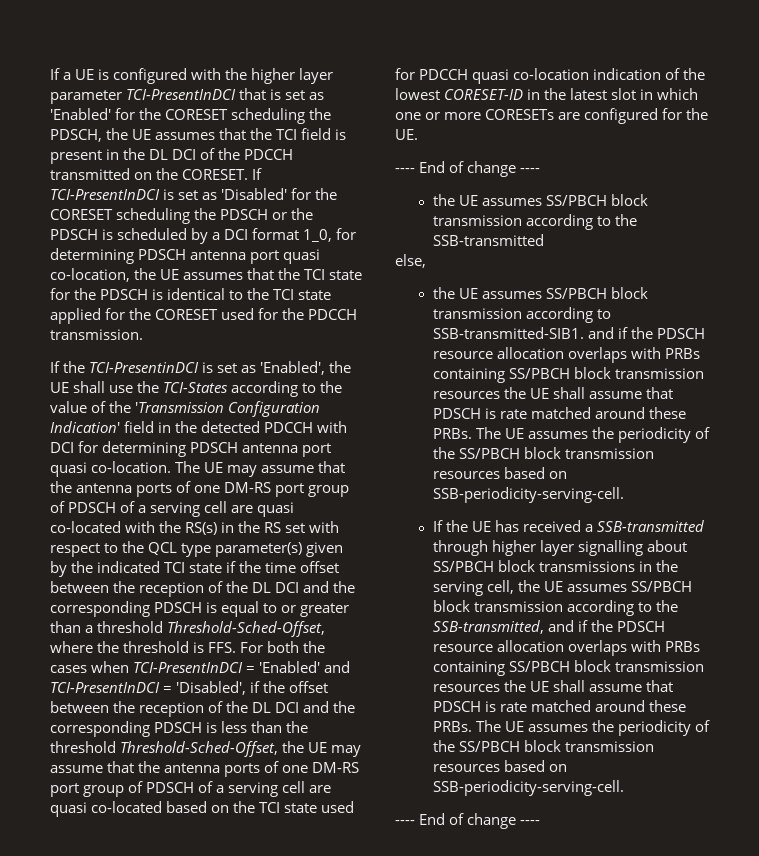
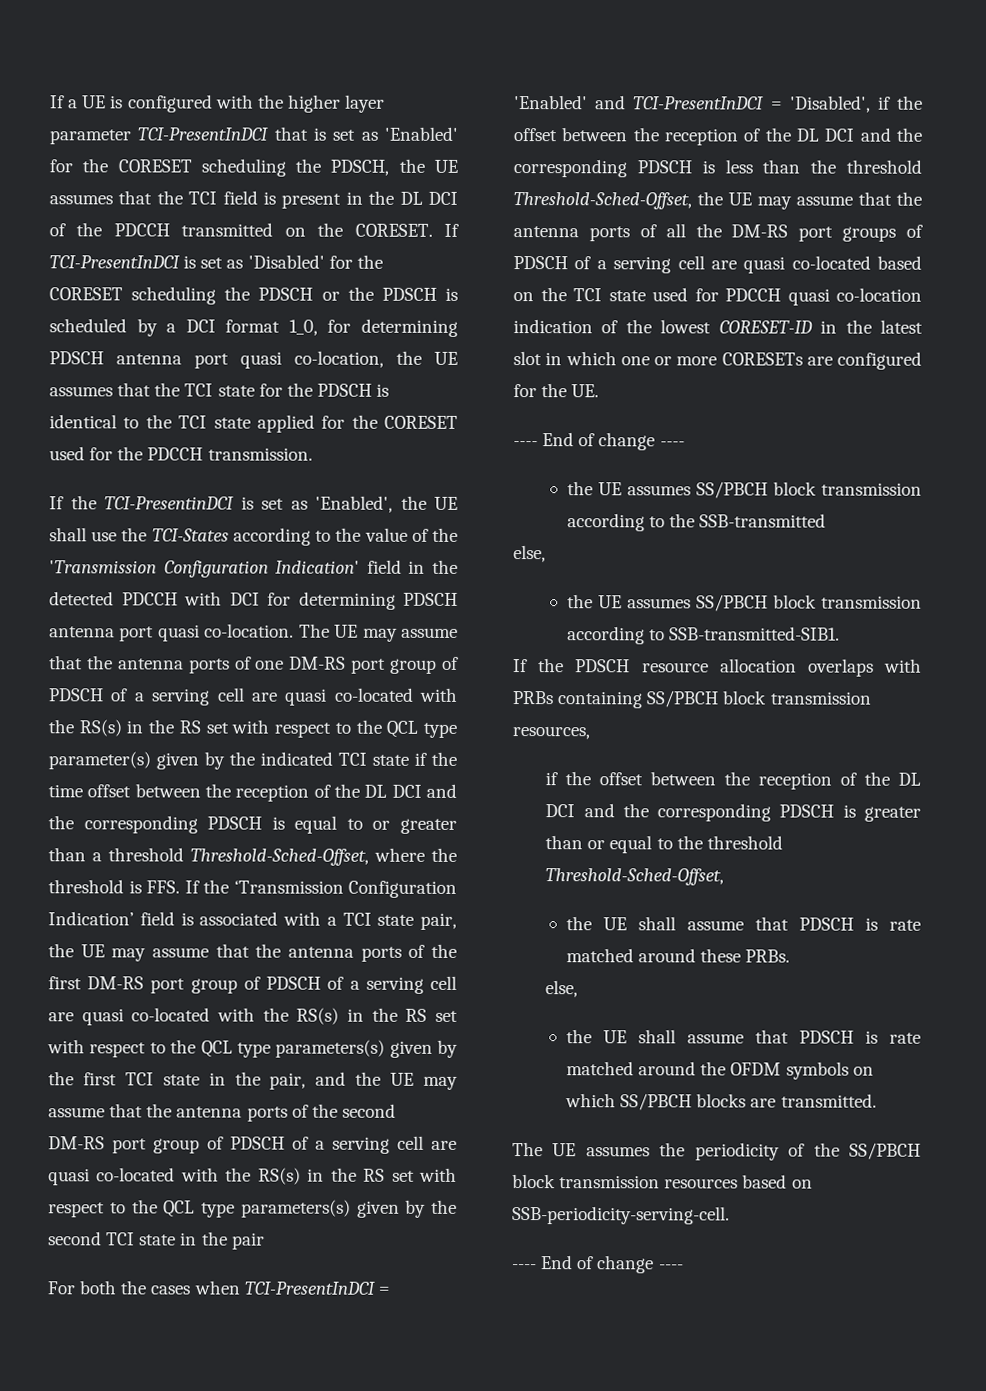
- The UE may assume that the antenna ports of one DM-RS port group of PDSCH of a serving cell are quasi co-located with the RS(s) in the RS set with respect to the QCL type parameter(s) given by the indicated TCI state if the time offset between the reception of the DL DCI and the corresponding PDSCH is equal to or greater than a threshold Threshold-Sched-Offset, where the threshold is FFS. For both the cases when TCI-PresentInDCI = 'Enabled' and TCI-PresentInDCI = 'Disabled', if the offset between the reception of the DL DCI and the corresponding PDSCH is less than the threshold Threshold-Sched-Offset, the UE may assume that the antenna ports of one DM-RS port group of PDSCH of a serving cell are quasi co-located based on the TCI state used for PDCCH quasi co-location indication of the lowest CORESET-ID in the latest slot in which one or more CORESETs are configured for the UE.
+ The UE may assume that the antenna ports of one DM-RS port group of PDSCH of a serving cell are quasi co-located with the RS(s) in the RS set with respect to the QCL type parameter(s) given by the indicated TCI state if the time offset between the reception of the DL DCI and the corresponding PDSCH is equal to or greater than a threshold Threshold-Sched-Offset, where the threshold is FFS. If the ‘Transmission Configuration Indication’ field is associated with a TCI state pair, the UE may assume that the antenna ports of the first DM-RS port group of PDSCH of a serving cell are quasi co-located with the RS(s) in the RS set with respect to the QCL type parameters(s) given by the first TCI state in the pair, and the UE may assume that the antenna ports of the second DM-RS port group of PDSCH of a serving cell are quasi co-located with the RS(s) in the RS set with respect to the QCL type parameters(s) given by the second TCI state in the pair
+ For both the cases when TCI-PresentInDCI = 'Enabled' and TCI-PresentInDCI = 'Disabled', if the offset between the reception of the DL DCI and the corresponding PDSCH is less than the threshold Threshold-Sched-Offset, the UE may assume that the antenna ports of all the DM-RS port groups of PDSCH of a serving cell are quasi co-located based on the TCI state used for PDCCH quasi co-location indication of the lowest CORESET-ID in the latest slot in which one or more CORESETs are configured for the UE.
- the UE assumes SS/PBCH block transmission according to SSB-transmitted-SIB1. and if the PDSCH resource allocation overlaps with PRBs containing SS/PBCH block transmission resources the UE shall assume that PDSCH is rate matched around these PRBs. The UE assumes the periodicity of the SS/PBCH block transmission resources based on SSB-periodicity-serving-cell.
- If the UE has received a SSB-transmitted through higher layer signalling about SS/PBCH block transmissions in the serving cell, the UE assumes SS/PBCH block transmission according to the SSB-transmitted, and if the PDSCH resource allocation overlaps with PRBs containing SS/PBCH block transmission resources the UE shall assume that PDSCH is rate matched around these PRBs. The UE assumes the periodicity of the SS/PBCH block transmission resources based on SSB-periodicity-serving-cell.
+ the UE assumes SS/PBCH block transmission according to SSB-transmitted-SIB1.
+ If the PDSCH resource allocation overlaps with PRBs containing SS/PBCH block transmission resources,
+ if the offset between the reception of the DL DCI and the corresponding PDSCH is greater than or equal to the threshold Threshold-Sched-Offset,
+ the UE shall assume that PDSCH is rate matched around these PRBs.
+ else,
+ the UE shall assume that PDSCH is rate matched around the OFDM symbols on which SS/PBCH blocks are transmitted.
+ The UE assumes the periodicity of the SS/PBCH block transmission resources based on SSB-periodicity-serving-cell.

